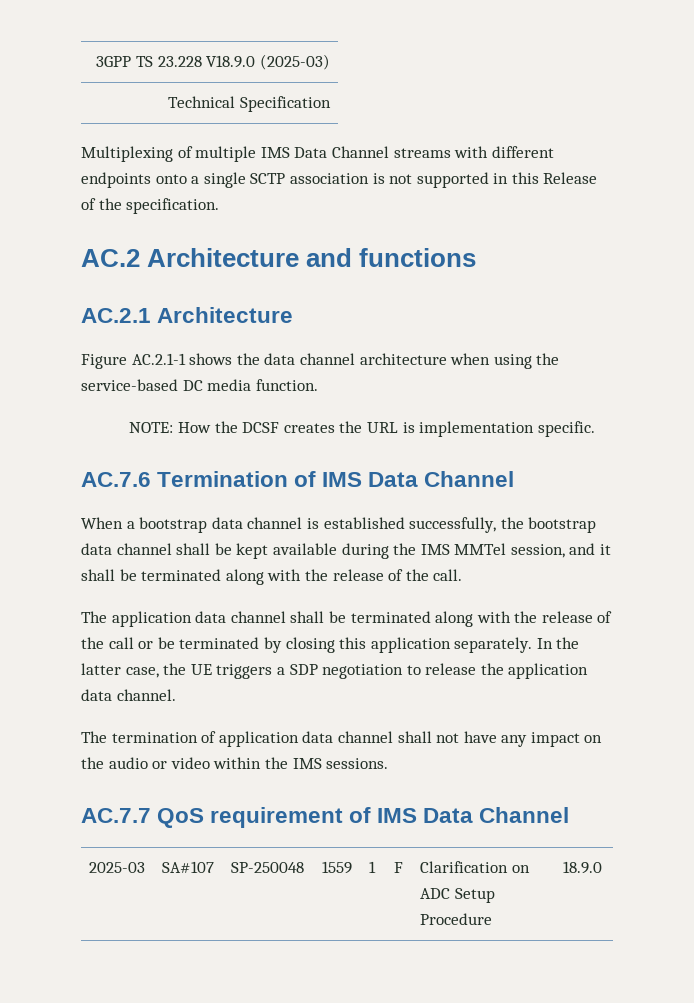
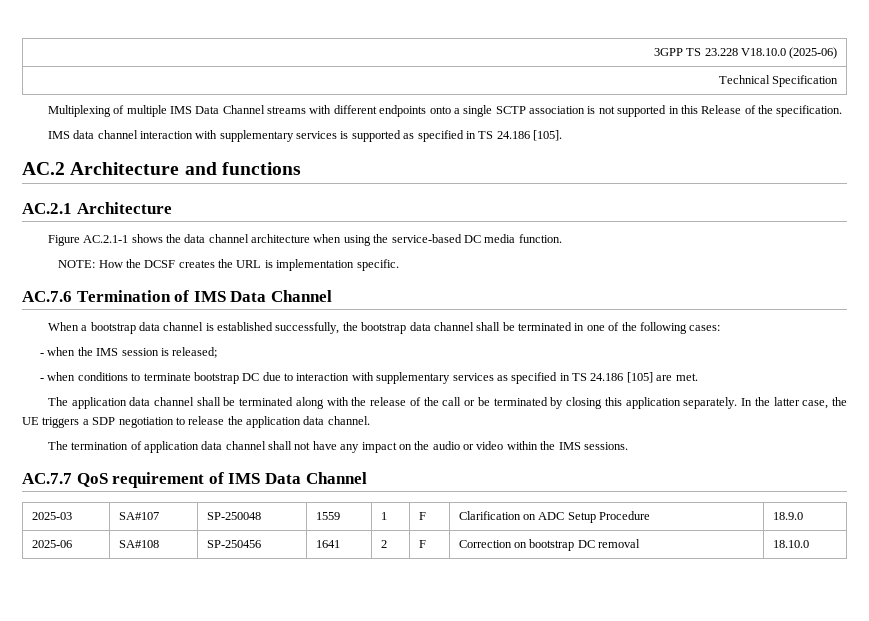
- 3GPP TS 23.228 V18.9.0 (2025-03)
+ 3GPP TS 23.228 V18.10.0 (2025-06)
+ IMS data channel interaction with supplementary services is supported as specified in TS 24.186 [105].
- When a bootstrap data channel is established successfully, the bootstrap data channel shall be kept available during the IMS MMTel session, and it shall be terminated along with the release of the call.
+ When a bootstrap data channel is established successfully, the bootstrap data channel shall be terminated in one of the following cases:
+ - when the IMS session is released;
+ - when conditions to terminate bootstrap DC due to interaction with supplementary services as specified in TS 24.186 [105] are met.
+ 2025-06 | SA#108 | SP-250456 | 1641 | 2 | F | Correction on bootstrap DC removal | 18.10.0

